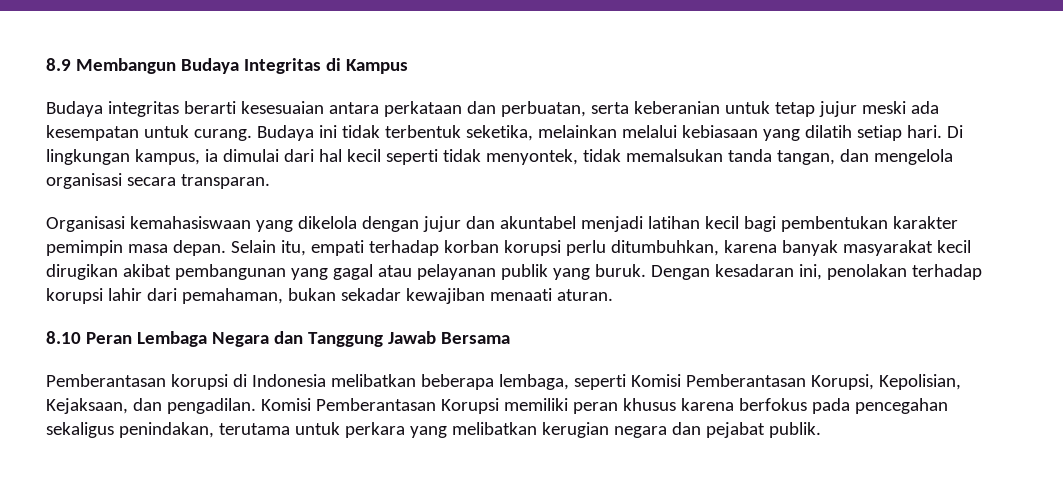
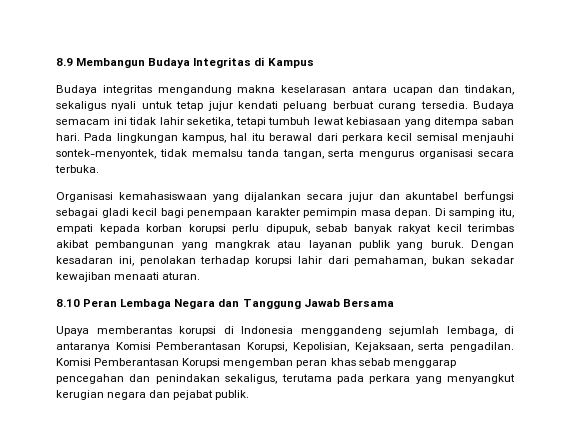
- Budaya integritas berarti kesesuaian antara perkataan dan perbuatan, serta keberanian untuk tetap jujur meski ada kesempatan untuk curang. Budaya ini tidak terbentuk seketika, melainkan melalui kebiasaan yang dilatih setiap hari. Di lingkungan kampus, ia dimulai dari hal kecil seperti tidak menyontek, tidak memalsukan tanda tangan, dan mengelola organisasi secara transparan.
+ Budaya integritas mengandung makna keselarasan antara ucapan dan tindakan, sekaligus nyali untuk tetap jujur kendati peluang berbuat curang tersedia. Budaya semacam ini tidak lahir seketika, tetapi tumbuh lewat kebiasaan yang ditempa saban hari. Pada lingkungan kampus, hal itu berawal dari perkara kecil semisal menjauhi sontek-menyontek, tidak memalsu tanda tangan, serta mengurus organisasi secara terbuka.
- Organisasi kemahasiswaan yang dikelola dengan jujur dan akuntabel menjadi latihan kecil bagi pembentukan karakter pemimpin masa depan.
+ Organisasi kemahasiswaan yang dijalankan secara jujur dan akuntabel berfungsi sebagai gladi kecil bagi penempaan karakter pemimpin masa depan.
- Selain itu, empati terhadap korban korupsi perlu ditumbuhkan, karena banyak masyarakat kecil dirugikan akibat pembangunan yang gagal atau pelayanan publik yang buruk.
+ Di samping itu, empati kepada korban korupsi perlu dipupuk, sebab banyak rakyat kecil terimbas akibat pembangunan yang mangkrak atau layanan publik yang buruk.
- Pemberantasan korupsi di Indonesia melibatkan beberapa lembaga, seperti Komisi Pemberantasan Korupsi, Kepolisian, Kejaksaan, dan pengadilan.
+ Upaya memberantas korupsi di Indonesia menggandeng sejumlah lembaga, di antaranya Komisi Pemberantasan Korupsi, Kepolisian, Kejaksaan, serta pengadilan.
- Komisi Pemberantasan Korupsi memiliki peran khusus karena berfokus pada pencegahan sekaligus penindakan, terutama untuk perkara yang melibatkan kerugian negara dan pejabat publik.
+ Komisi Pemberantasan Korupsi mengemban peran khas sebab menggarap pencegahan dan penindakan sekaligus, terutama pada perkara yang menyangkut kerugian negara dan pejabat publik.

